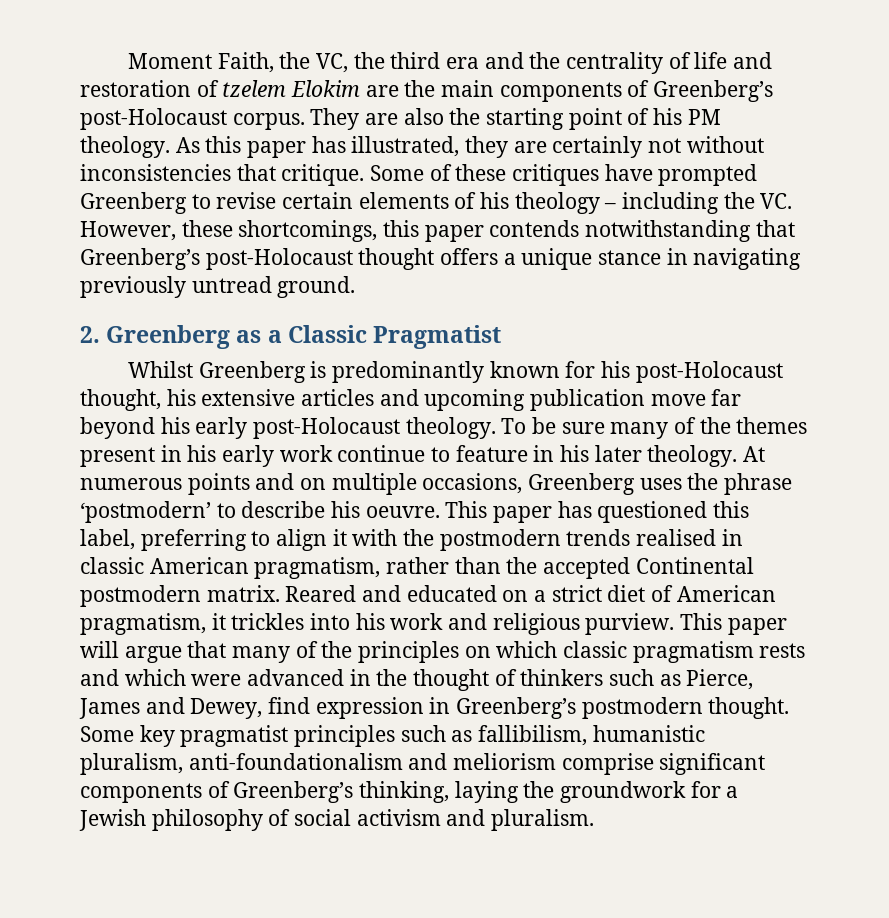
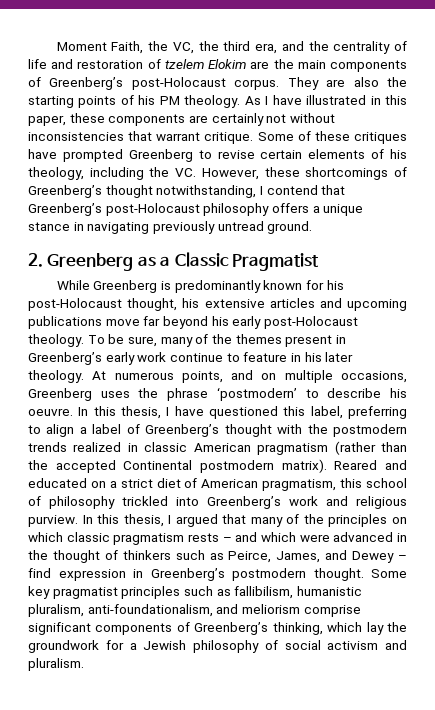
- Moment Faith, the VC, the third era and the centrality of life and restoration of tzelem Elokim are the main components of Greenberg’s post-Holocaust corpus.
+ Moment Faith, the VC, the third era, and the centrality of life and restoration of tzelem Elokim are the main components of Greenberg’s post-Holocaust corpus.
- They are also the starting point of his PM theology.
+ They are also the starting points of his PM theology.
- As this paper has illustrated, they are certainly not without inconsistencies that critique.
+ As I have illustrated in this paper, these components are certainly not without inconsistencies that warrant critique.
- Some of these critiques have prompted Greenberg to revise certain elements of his theology – including the VC. However, these shortcomings, this paper contends notwithstanding that Greenberg’s post-Holocaust thought offers a unique stance in navigating previously untread ground.
+ Some of these critiques have prompted Greenberg to revise certain elements of his theology, including the VC. However, these shortcomings of Greenberg’s thought notwithstanding, I contend that Greenberg’s post-Holocaust philosophy offers a unique stance in navigating previously untread ground.
- Whilst Greenberg is predominantly known for his post-Holocaust thought, his extensive articles and upcoming publication move far beyond his early post-Holocaust theology.
+ While Greenberg is predominantly known for his post-Holocaust thought, his extensive articles and upcoming publications move far beyond his early post-Holocaust theology.
- To be sure many of the themes present in his early work continue to feature in his later theology.
+ To be sure, many of the themes present in Greenberg’s early work continue to feature in his later theology.
- At numerous points and on multiple occasions, Greenberg uses the phrase ‘postmodern’ to describe his oeuvre.
+ At numerous points, and on multiple occasions, Greenberg uses the phrase ‘postmodern’ to describe his oeuvre.
- This paper has questioned this label, preferring to align it with the postmodern trends realised in classic American pragmatism, rather than the accepted Continental postmodern matrix.
+ In this thesis, I have questioned this label, preferring to align a label of Greenberg’s thought with the postmodern trends realized in classic American pragmatism (rather than the accepted Continental postmodern matrix).
- Reared and educated on a strict diet of American pragmatism, it trickles into his work and religious purview. This paper will argue that many of the principles on which classic pragmatism rests and which were advanced in the thought of thinkers such as Pierce, James and Dewey, find expression in Greenberg’s postmodern thought.
+ Reared and educated on a strict diet of American pragmatism, this school of philosophy trickled into Greenberg’s work and religious purview. In this thesis, I argued that many of the principles on which classic pragmatism rests – and which were advanced in the thought of thinkers such as Peirce, James, and Dewey – find expression in Greenberg’s postmodern thought.
- Some key pragmatist principles such as fallibilism, humanistic pluralism, anti-foundationalism and meliorism comprise significant components of Greenberg’s thinking, laying the groundwork for a Jewish philosophy of social activism and pluralism.
+ Some key pragmatist principles such as fallibilism, humanistic pluralism, anti-foundationalism, and meliorism comprise significant components of Greenberg’s thinking, which lay the groundwork for a Jewish philosophy of social activism and pluralism.

